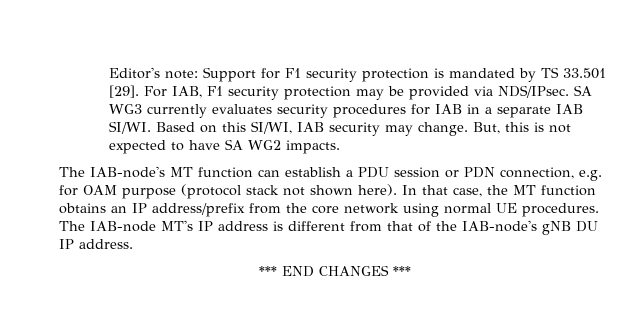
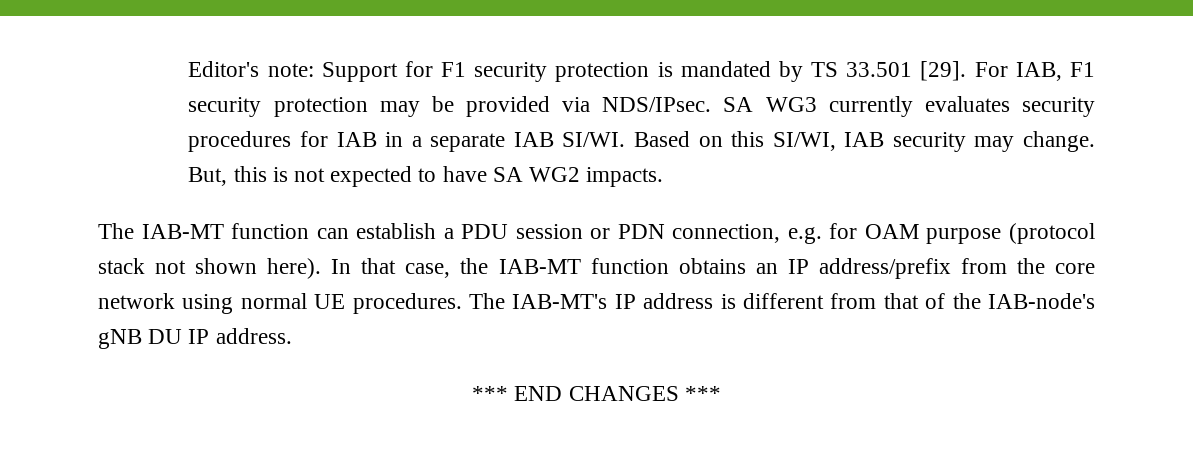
- The IAB-node's MT function can establish a PDU session or PDN connection, e.g. for OAM purpose (protocol stack not shown here).
+ The IAB-MT function can establish a PDU session or PDN connection, e.g. for OAM purpose (protocol stack not shown here).
- In that case, the MT function obtains an IP address/prefix from the core network using normal UE procedures.
+ In that case, the IAB-MT function obtains an IP address/prefix from the core network using normal UE procedures.
- The IAB-node MT's IP address is different from that of the IAB-node's gNB DU IP address.
+ The IAB-MT's IP address is different from that of the IAB-node's gNB DU IP address.

